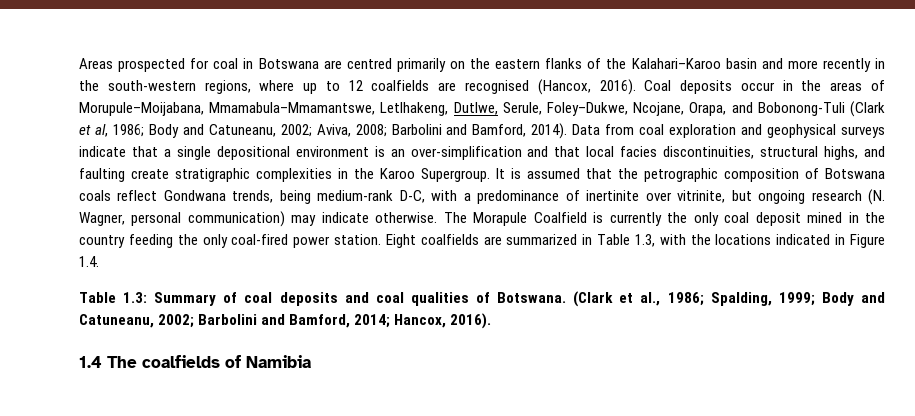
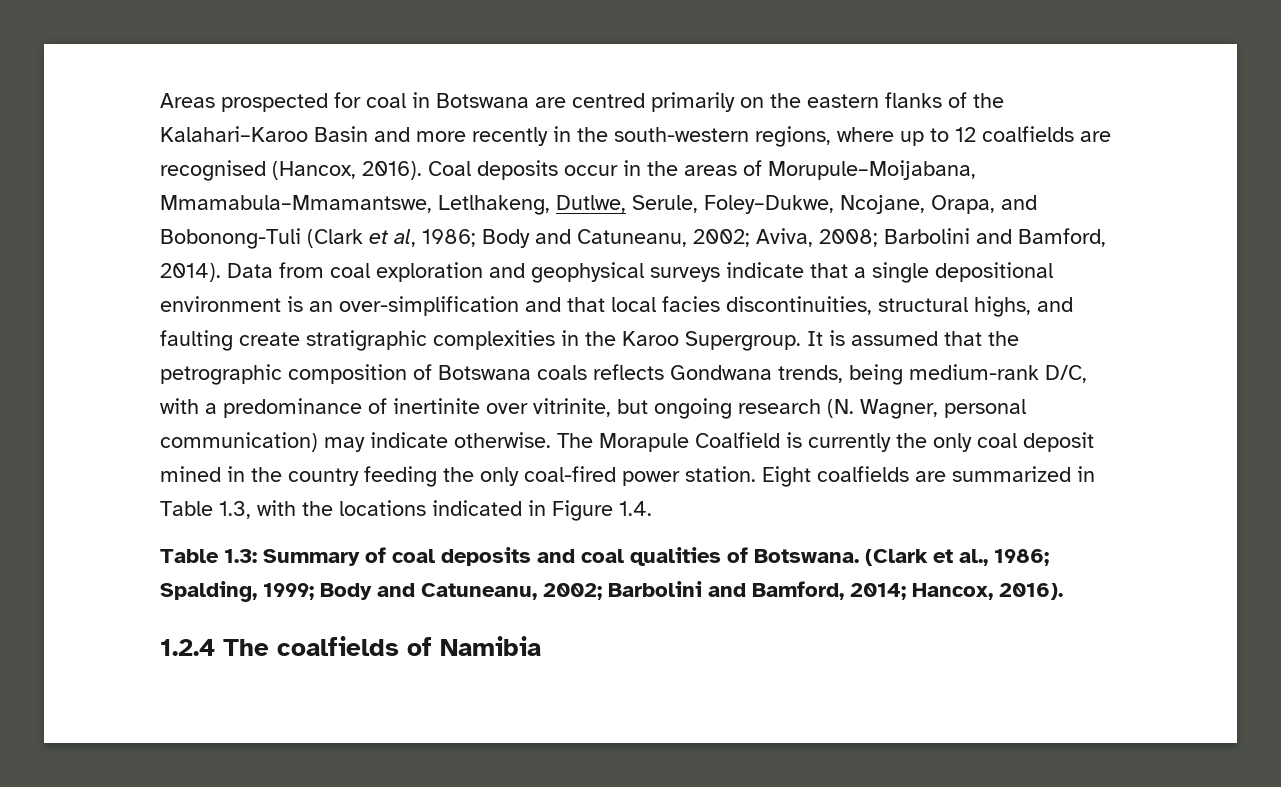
- Areas prospected for coal in Botswana are centred primarily on the eastern flanks of the Kalahari–Karoo basin and more recently in the south-western regions, where up to 12 coalfields are recognised (Hancox, 2016).
+ Areas prospected for coal in Botswana are centred primarily on the eastern flanks of the Kalahari–Karoo Basin and more recently in the south-western regions, where up to 12 coalfields are recognised (Hancox, 2016).
- It is assumed that the petrographic composition of Botswana coals reflect Gondwana trends, being medium-rank D-C, with a predominance of inertinite over vitrinite, but ongoing research (N. Wagner, personal communication) may indicate otherwise.
+ It is assumed that the petrographic composition of Botswana coals reflects Gondwana trends, being medium-rank D/C, with a predominance of inertinite over vitrinite, but ongoing research (N. Wagner, personal communication) may indicate otherwise.
- 1.4 The coalfields of Namibia
+ 1.2.4 The coalfields of Namibia

